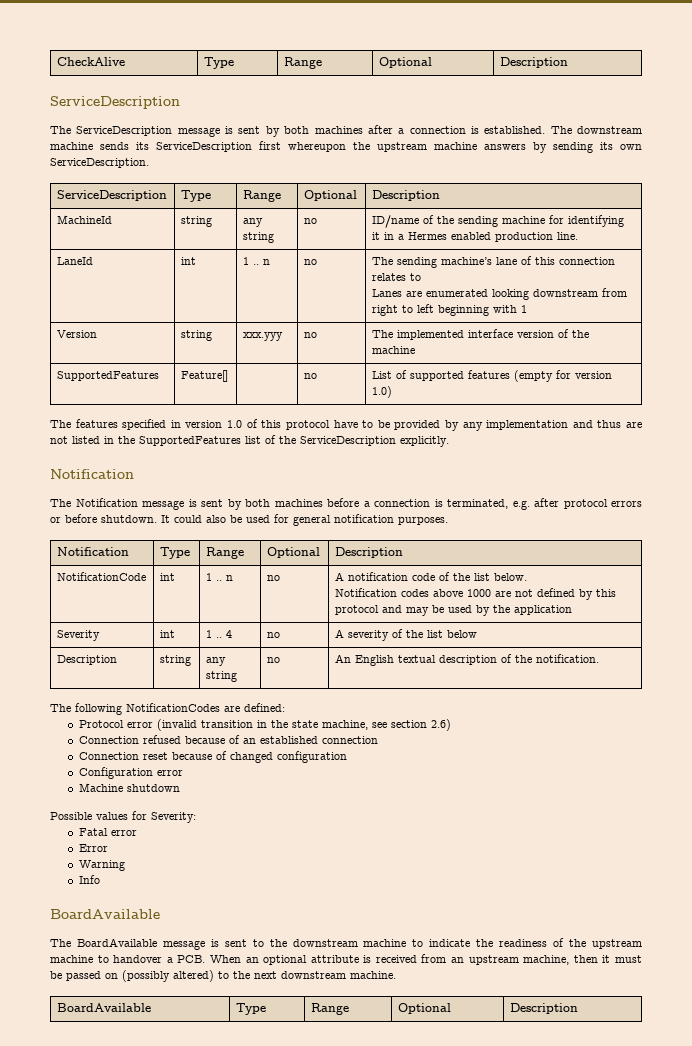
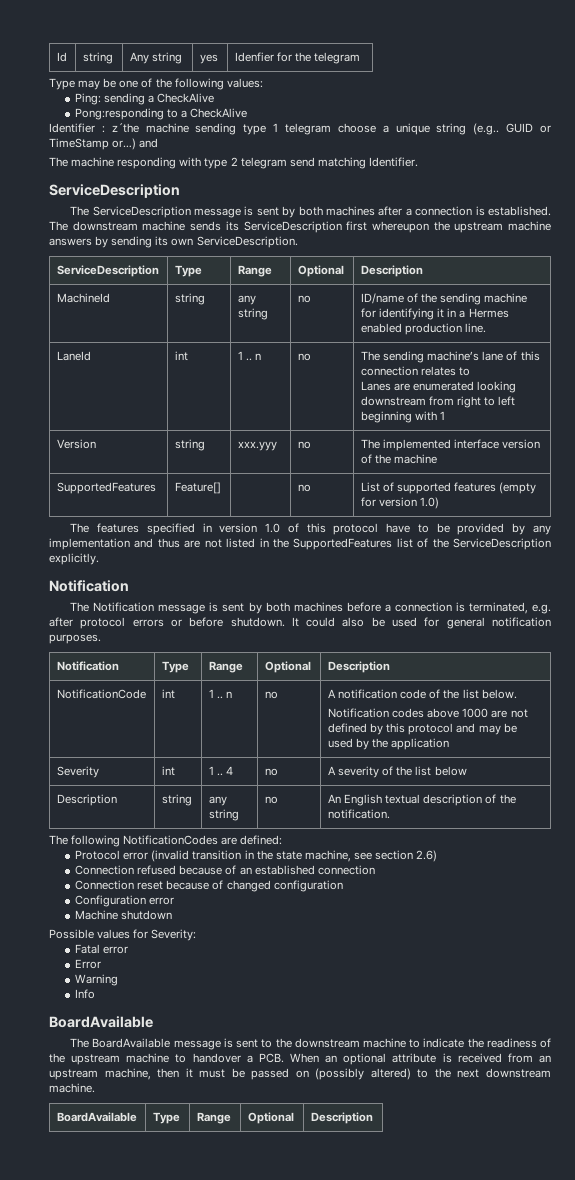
- CheckAlive | Type | Range | Optional | Description
+ Id | string | Any string | yes | Idenfier for the telegram
+ Type may be one of the following values:
+ Ping: sending a CheckAlive
+ Pong:responding to a CheckAlive
+ Identifier : z´the machine sending type 1 telegram choose a unique string (e.g.. GUID or TimeStamp or…) and
+ The machine responding with type 2 telegram send matching Identifier.

